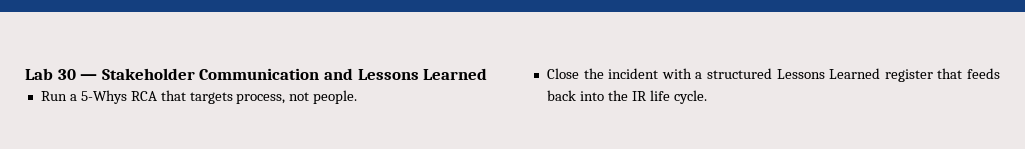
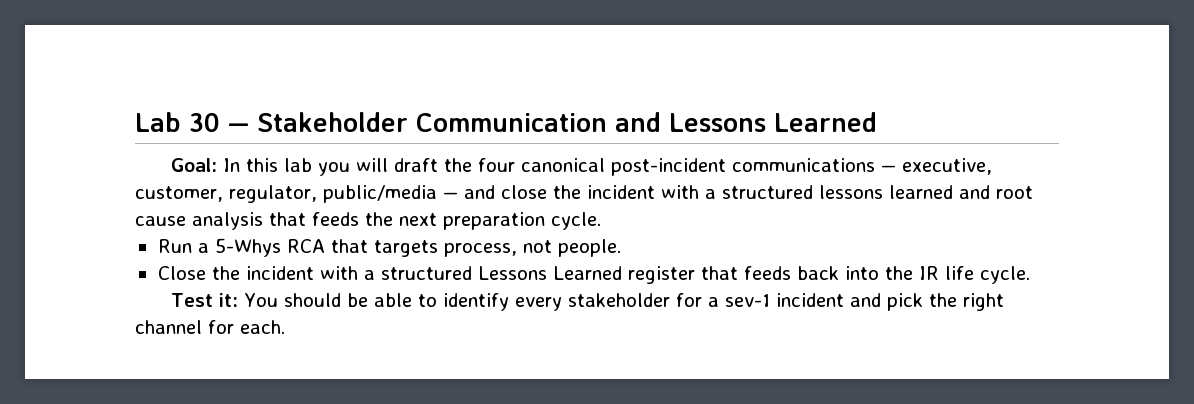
+ Goal: In this lab you will draft the four canonical post-incident communications — executive, customer, regulator, public/media — and close the incident with a structured lessons learned and root cause analysis that feeds the next preparation cycle.
+ Test it: You should be able to identify every stakeholder for a sev-1 incident and pick the right channel for each.

